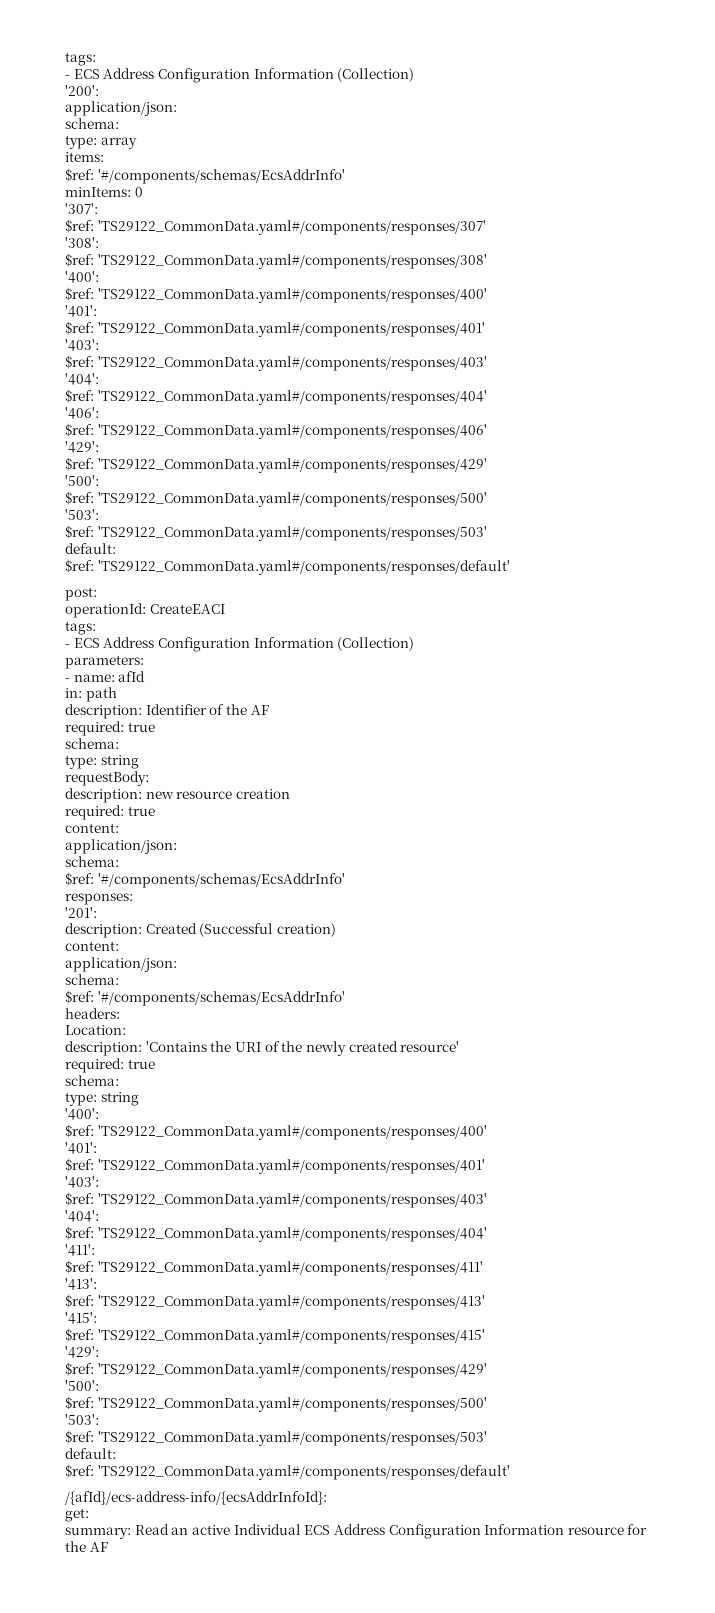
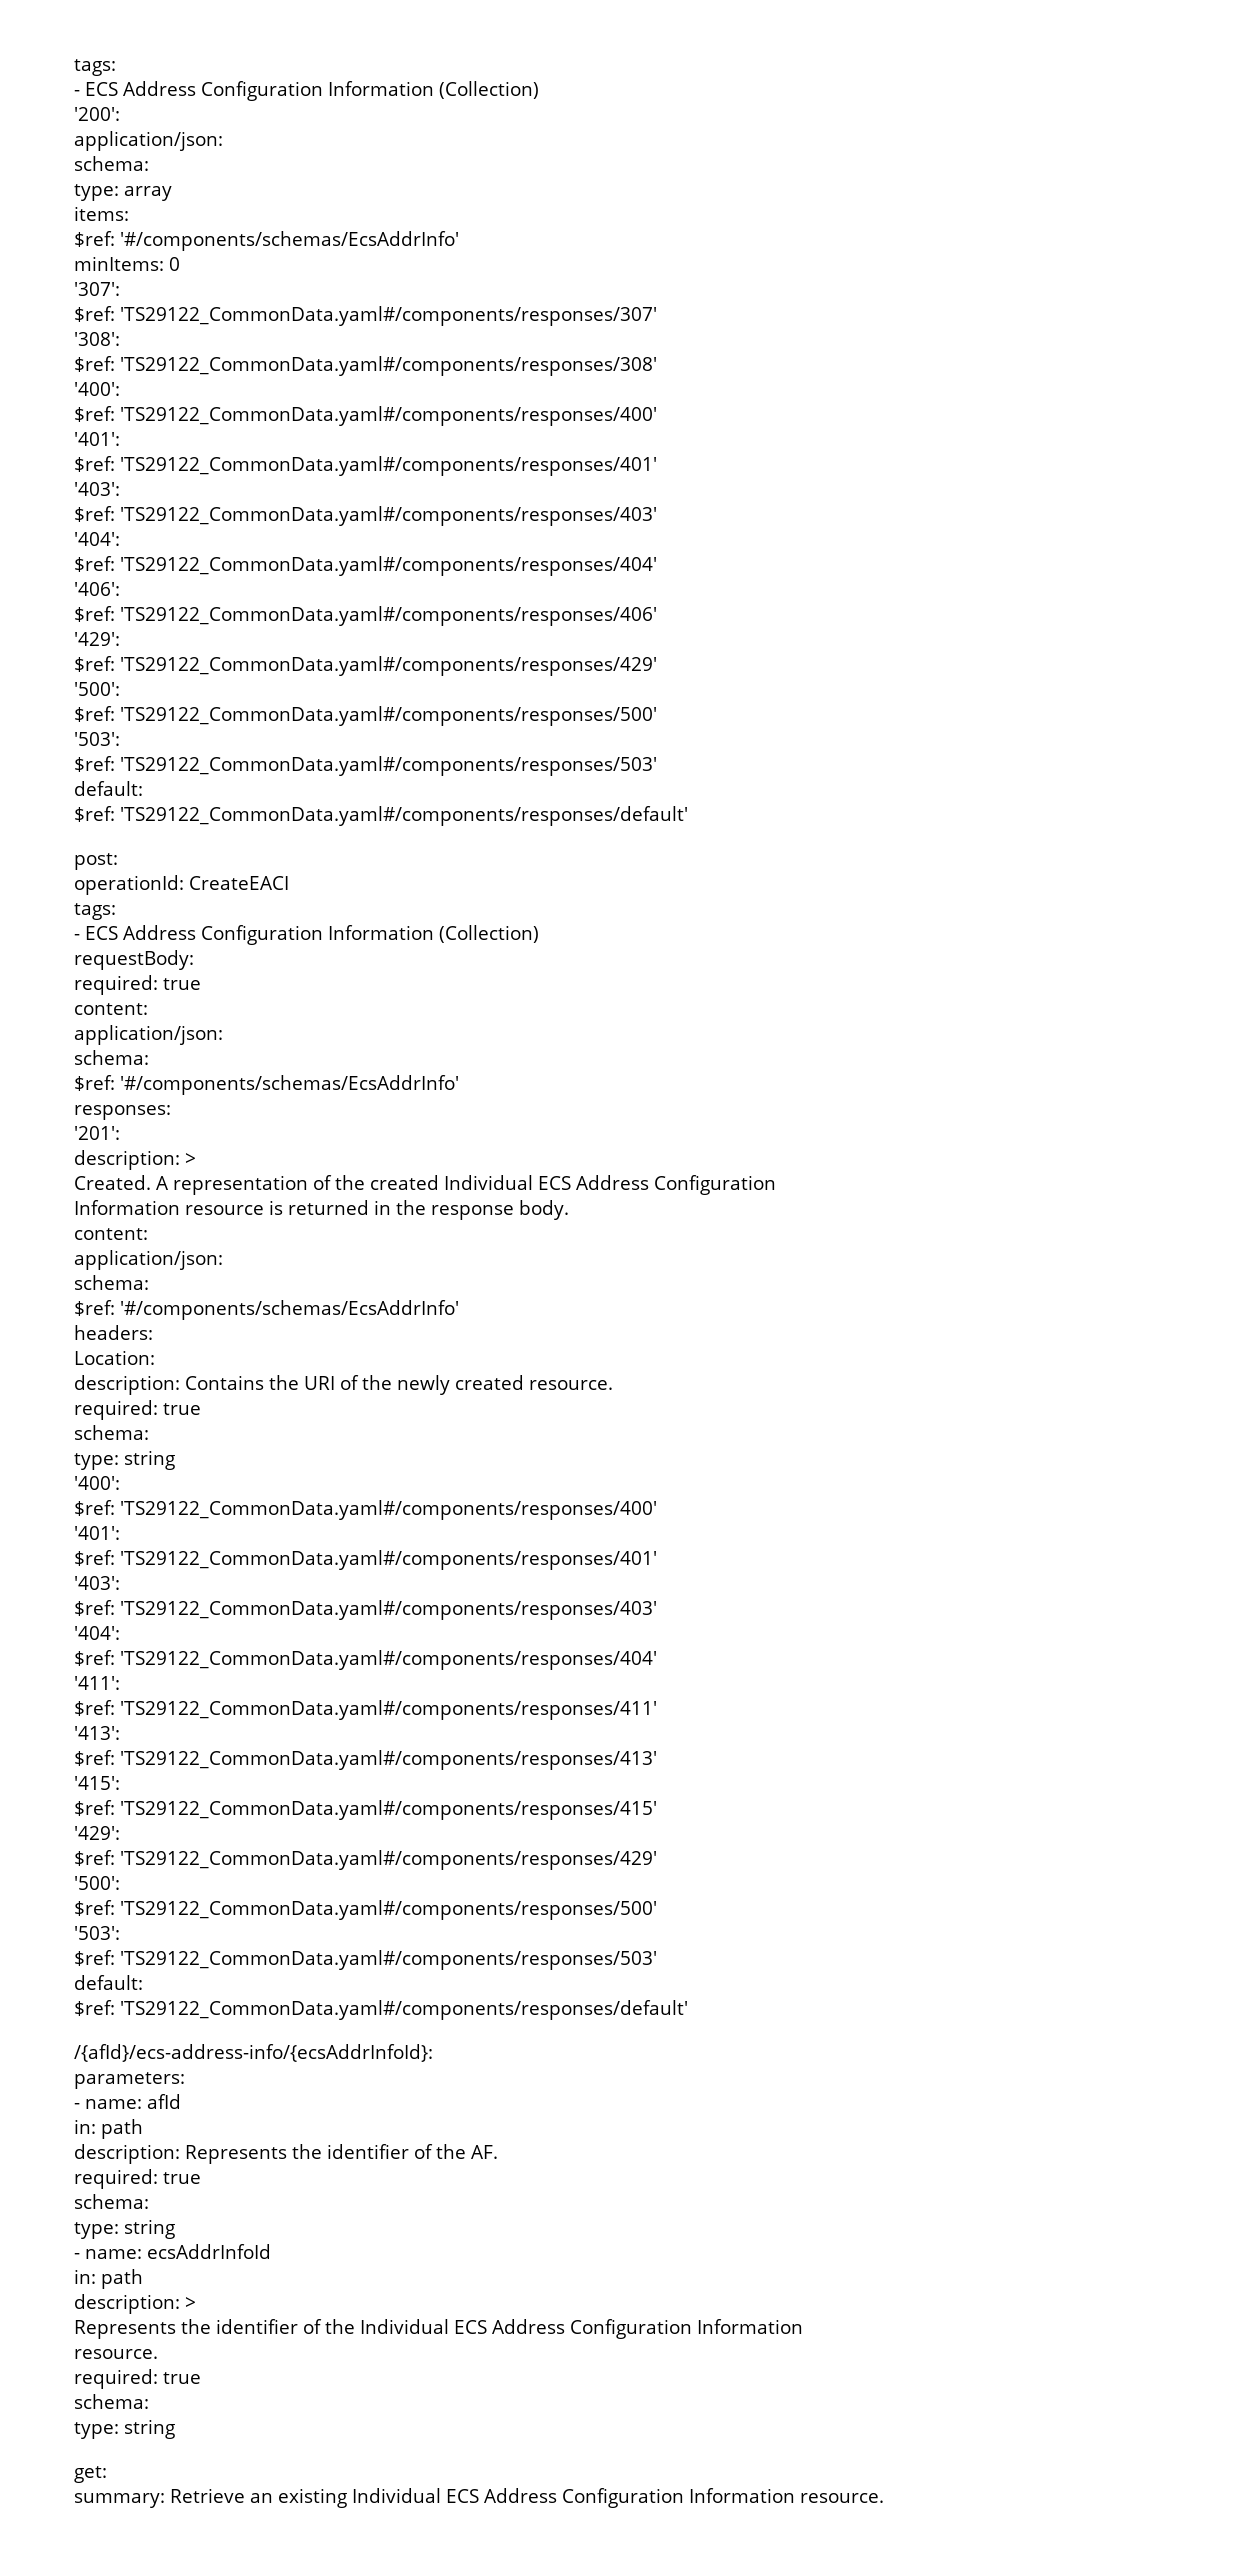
- parameters:
- - name: afId
- in: path
- description: Identifier of the AF
- required: true
- schema:
- type: string
  requestBody:
- description: new resource creation
  '201':
- description: Created (Successful creation)
+ description: >
+ Created. A representation of the created Individual ECS Address Configuration
+ Information resource is returned in the response body.
- description: 'Contains the URI of the newly created resource'
+ description: Contains the URI of the newly created resource.
+ parameters:
+ - name: afId
+ in: path
+ description: Represents the identifier of the AF.
+ required: true
+ schema:
+ type: string
+ - name: ecsAddrInfoId
+ in: path
+ description: >
+ Represents the identifier of the Individual ECS Address Configuration Information
+ resource.
+ required: true
+ schema:
+ type: string
  get:
- summary: Read an active Individual ECS Address Configuration Information resource for the AF
+ summary: Retrieve an existing Individual ECS Address Configuration Information resource.

